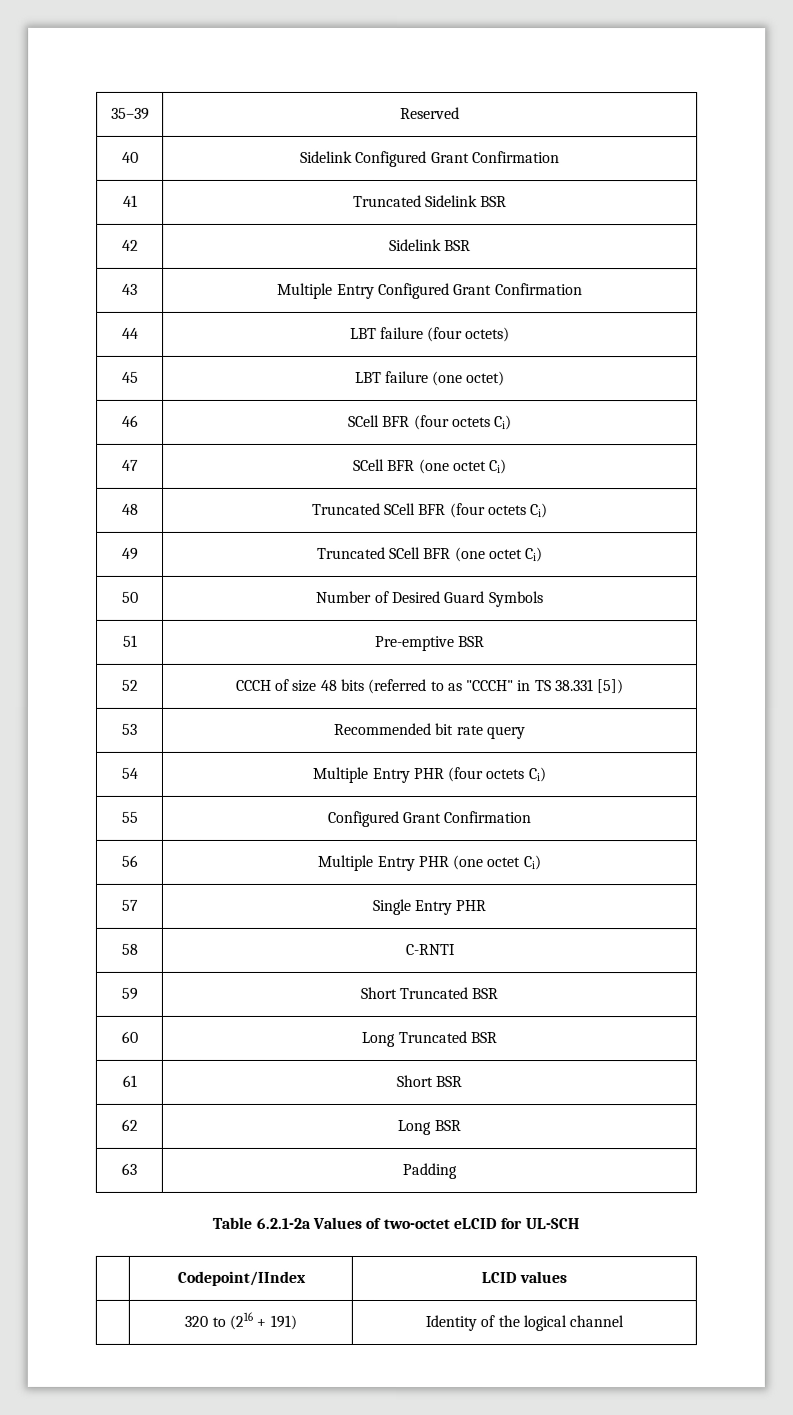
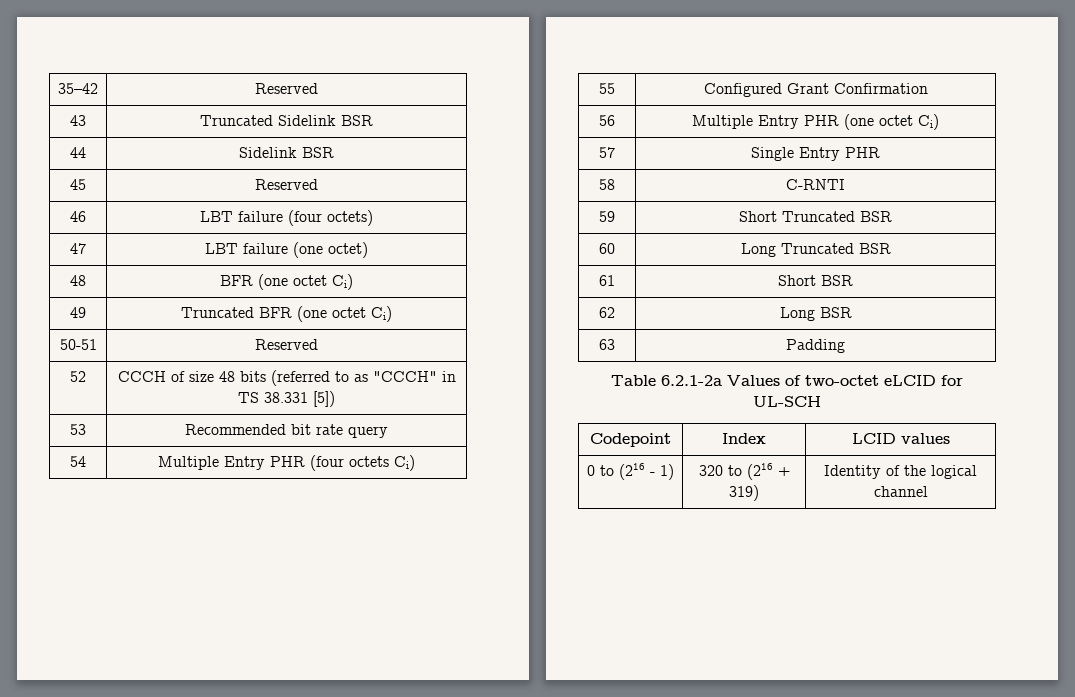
- 35–39 | Reserved
- 40 | Sidelink Configured Grant Confirmation
- 41 | Truncated Sidelink BSR
+ 35–42 | Reserved
+ 43 | Truncated Sidelink BSR
- 42 | Sidelink BSR
- 43 | Multiple Entry Configured Grant Confirmation
- 44 | LBT failure (four octets)
+ 44 | Sidelink BSR
+ 45 | Reserved
+ 46 | LBT failure (four octets)
- 45 | LBT failure (one octet)
+ 47 | LBT failure (one octet)
- 46 | SCell BFR (four octets Ci)
- 47 | SCell BFR (one octet Ci)
- 48 | Truncated SCell BFR (four octets Ci)
+ 48 | BFR (one octet Ci)
- 49 | Truncated SCell BFR (one octet Ci)
- 50 | Number of Desired Guard Symbols
- 51 | Pre-emptive BSR
+ 49 | Truncated BFR (one octet Ci)
+ 50-51 | Reserved
- | Codepoint/IIndex | LCID values
+ Codepoint | Index | LCID values
- | 320 to (216 + 191) | Identity of the logical channel
+ 0 to (216 - 1) | 320 to (216 + 319) | Identity of the logical channel

